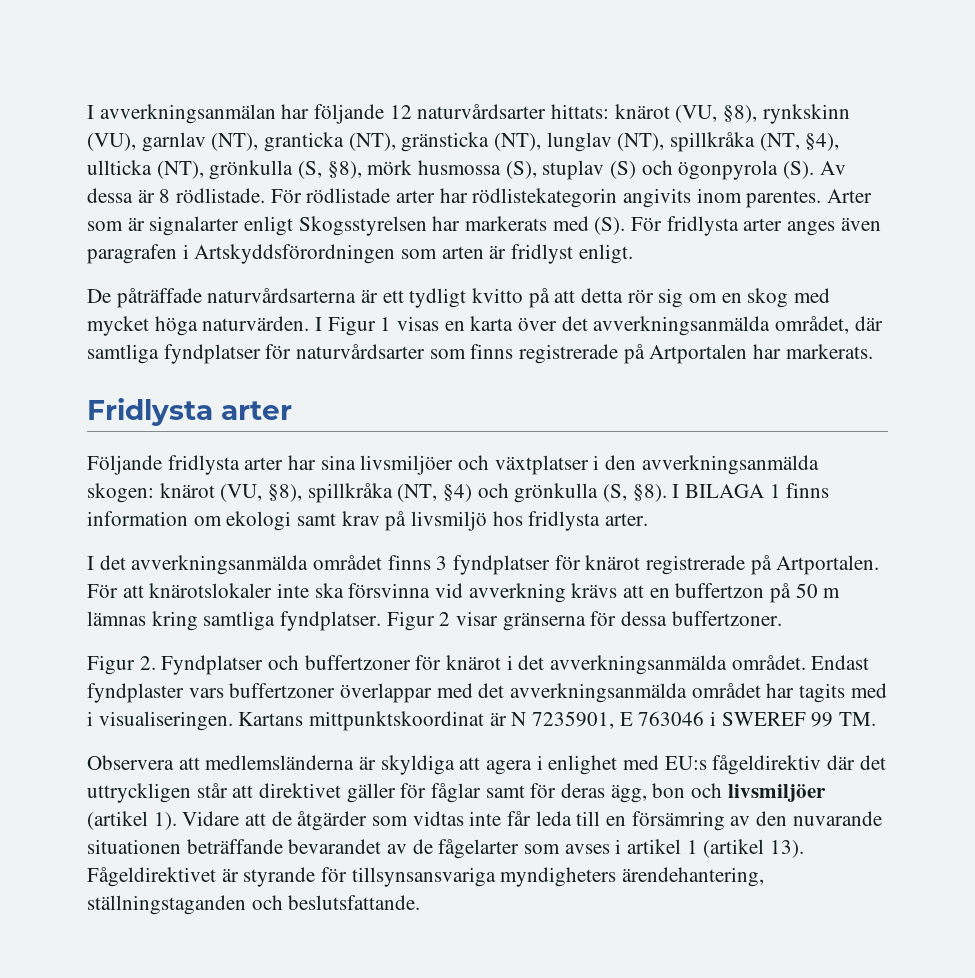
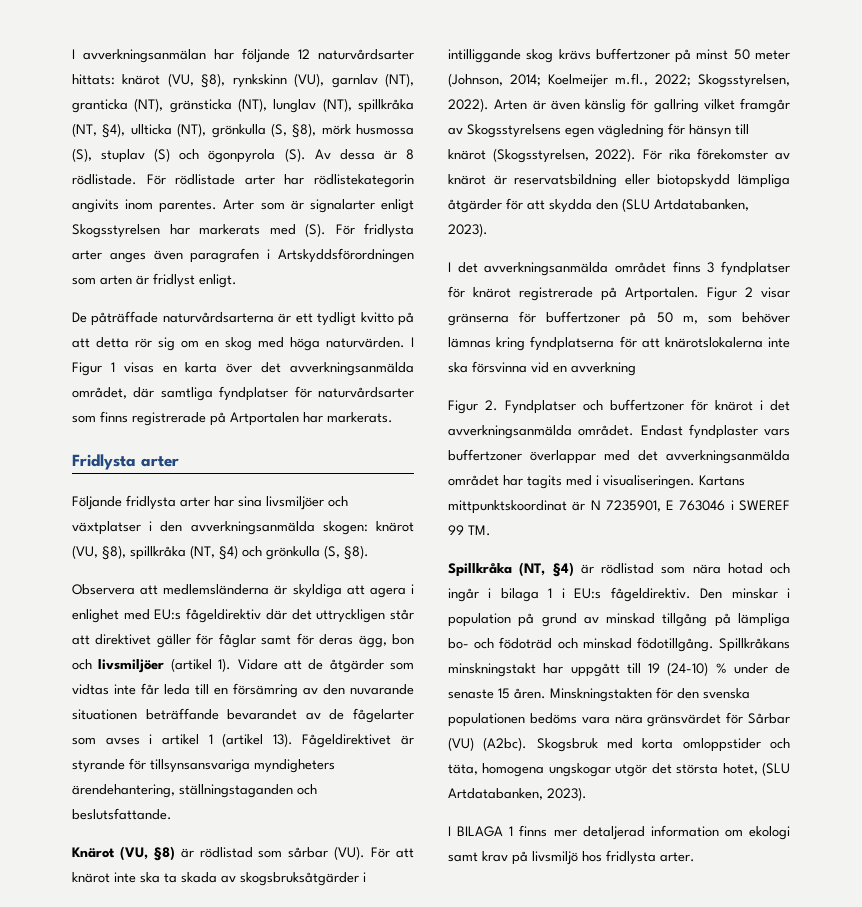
- De påträffade naturvårdsarterna är ett tydligt kvitto på att detta rör sig om en skog med mycket höga naturvärden.
+ De påträffade naturvårdsarterna är ett tydligt kvitto på att detta rör sig om en skog med höga naturvärden.
- I BILAGA 1 finns information om ekologi samt krav på livsmiljö hos fridlysta arter.
- I det avverkningsanmälda området finns 3 fyndplatser för knärot registrerade på Artportalen. För att knärotslokaler inte ska försvinna vid avverkning krävs att en buffertzon på 50 m lämnas kring samtliga fyndplatser. Figur 2 visar gränserna för dessa buffertzoner.
- Figur 2. Fyndplatser och buffertzoner för knärot i det avverkningsanmälda området. Endast fyndplaster vars buffertzoner överlappar med det avverkningsanmälda området har tagits med i visualiseringen. Kartans mittpunktskoordinat är N 7235901, E 763046 i SWEREF 99 TM.
+ Knärot (VU, §8) är rödlistad som sårbar (VU). För att knärot inte ska ta skada av skogsbruksåtgärder i intilliggande skog krävs buffertzoner på minst 50 meter (Johnson, 2014; Koelmeijer m.fl., 2022; Skogsstyrelsen, 2022). Arten är även känslig för gallring vilket framgår av Skogsstyrelsens egen vägledning för hänsyn till knärot (Skogsstyrelsen, 2022). För rika förekomster av knärot är reservatsbildning eller biotopskydd lämpliga åtgärder för att skydda den (SLU Artdatabanken, 2023).
+ I det avverkningsanmälda området finns 3 fyndplatser för knärot registrerade på Artportalen. Figur 2 visar gränserna för buffertzoner på 50 m, som behöver lämnas kring fyndplatserna för att knärotslokalerna inte ska försvinna vid en avverkning
+ Figur 2. Fyndplatser och buffertzoner för knärot i det avverkningsanmälda området. Endast fyndplaster vars buffertzoner överlappar med det avverkningsanmälda området har tagits med i visualiseringen. Kartans mittpunktskoordinat är N 7235901, E 763046 i SWEREF 99 TM.
+ Spillkråka (NT, §4) är rödlistad som nära hotad och ingår i bilaga 1 i EU:s fågeldirektiv. Den minskar i population på grund av minskad tillgång på lämpliga bo- och födoträd och minskad födotillgång. Spillkråkans minskningstakt har uppgått till 19 (24-10) % under de senaste 15 åren. Minskningstakten för den svenska populationen bedöms vara nära gränsvärdet för Sårbar (VU) (A2bc). Skogsbruk med korta omloppstider och täta, homogena ungskogar utgör det största hotet, (SLU Artdatabanken, 2023).
+ I BILAGA 1 finns mer detaljerad information om ekologi samt krav på livsmiljö hos fridlysta arter.

